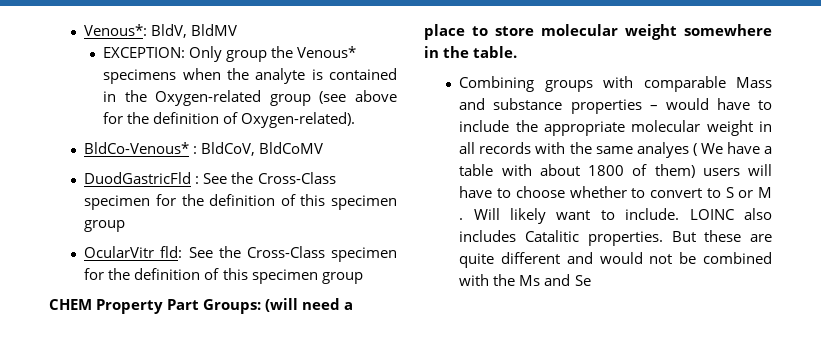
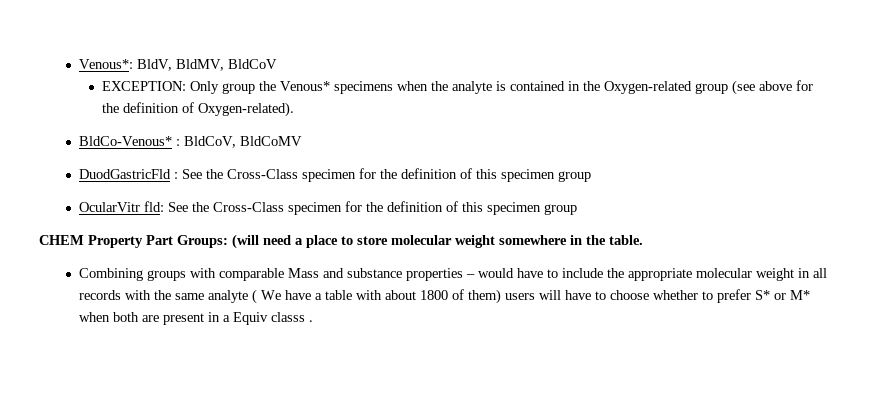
- Venous*: BldV, BldMV
+ Venous*: BldV, BldMV, BldCoV
- Combining groups with comparable Mass and substance properties – would have to include the appropriate molecular weight in all records with the same analyes ( We have a table with about 1800 of them) users will have to choose whether to convert to S or M . Will likely want to include. LOINC also includes Catalitic properties. But these are quite different and would not be combined with the Ms and Se
+ Combining groups with comparable Mass and substance properties – would have to include the appropriate molecular weight in all records with the same analyte ( We have a table with about 1800 of them) users will have to choose whether to prefer S* or M* when both are present in a Equiv classs .

